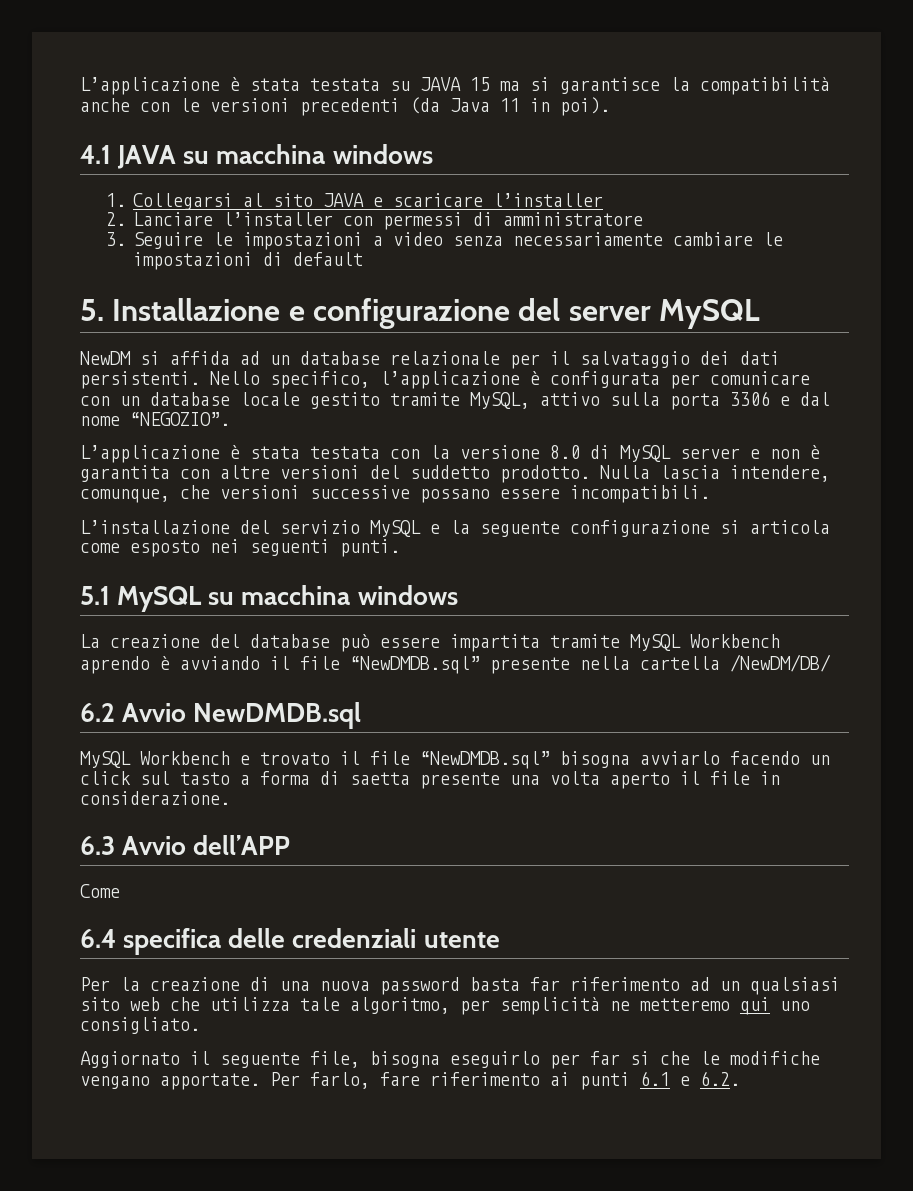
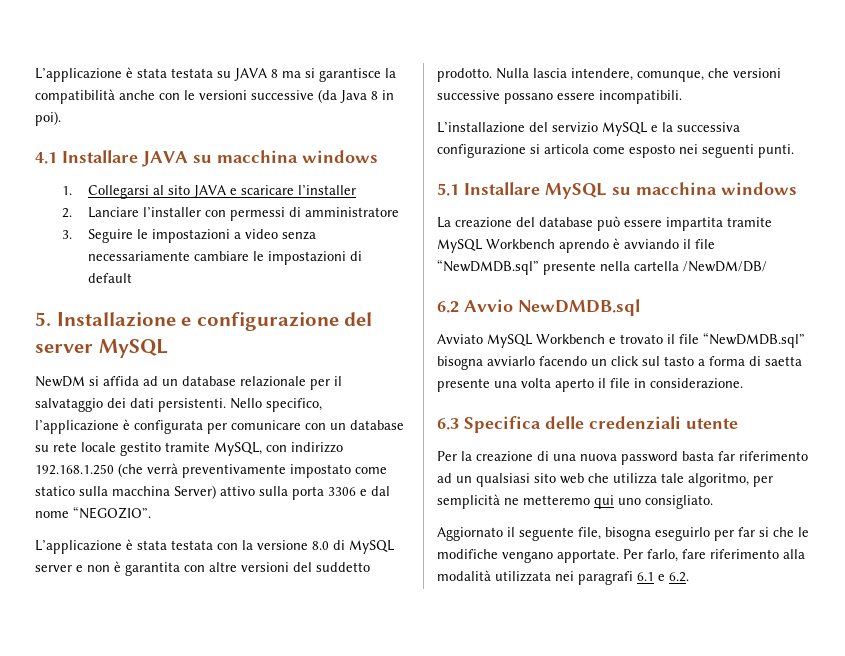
- L’applicazione è stata testata su JAVA 15 ma si garantisce la compatibilità anche con le versioni precedenti (da Java 11 in poi).
+ L’applicazione è stata testata su JAVA 8 ma si garantisce la compatibilità anche con le versioni successive (da Java 8 in poi).
- 4.1 JAVA su macchina windows
+ 4.1 Installare JAVA su macchina windows
- Nello specifico, l’applicazione è configurata per comunicare con un database locale gestito tramite MySQL, attivo sulla porta 3306 e dal nome “NEGOZIO”.
+ Nello specifico, l’applicazione è configurata per comunicare con un database su rete locale gestito tramite MySQL, con indirizzo 192.168.1.250 (che verrà preventivamente impostato come statico sulla macchina Server) attivo sulla porta 3306 e dal nome “NEGOZIO”.
- L’installazione del servizio MySQL e la seguente configurazione si articola come esposto nei seguenti punti.
+ L’installazione del servizio MySQL e la successiva configurazione si articola come esposto nei seguenti punti.
- 5.1 MySQL su macchina windows
+ 5.1 Installare MySQL su macchina windows
- MySQL Workbench e trovato il file “NewDMDB.sql” bisogna avviarlo facendo un click sul tasto a forma di saetta presente una volta aperto il file in considerazione.
+ Avviato MySQL Workbench e trovato il file “NewDMDB.sql” bisogna avviarlo facendo un click sul tasto a forma di saetta presente una volta aperto il file in considerazione.
- 6.3 Avvio dell’APP
- Come
- 6.4 specifica delle credenziali utente
+ 6.3 Specifica delle credenziali utente
- Per farlo, fare riferimento ai punti 6.1 e 6.2.
+ Per farlo, fare riferimento alla modalità utilizzata nei paragrafi 6.1 e 6.2.

